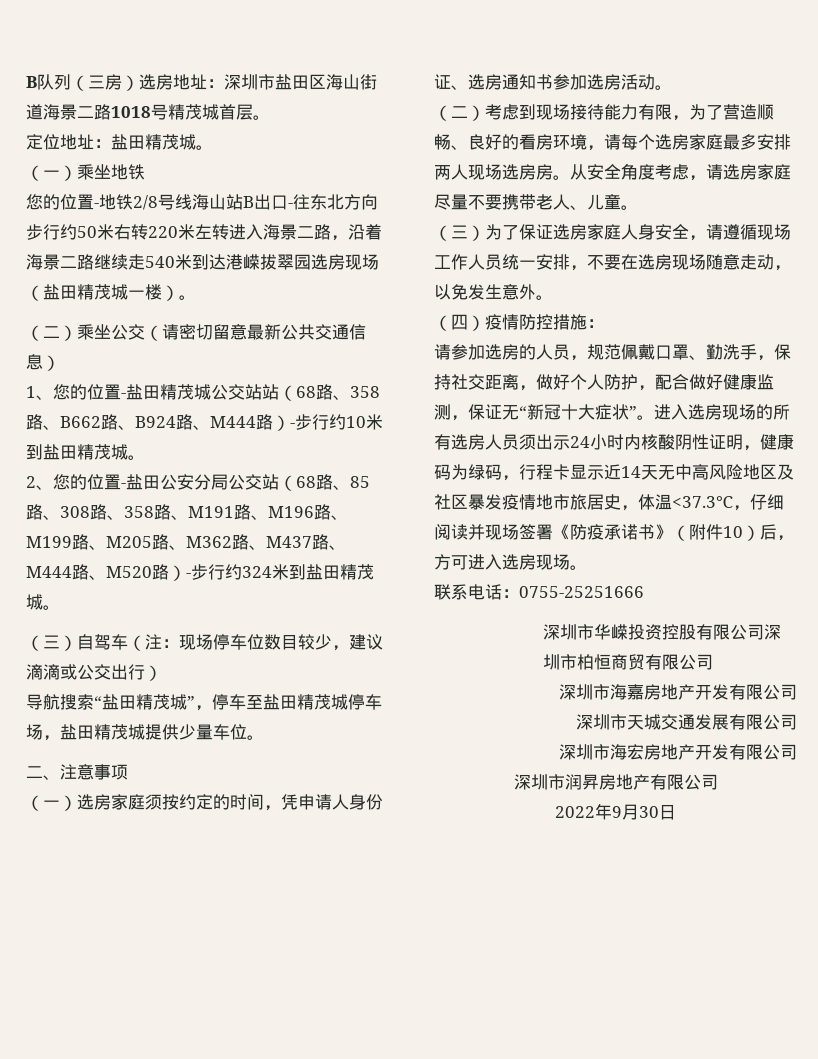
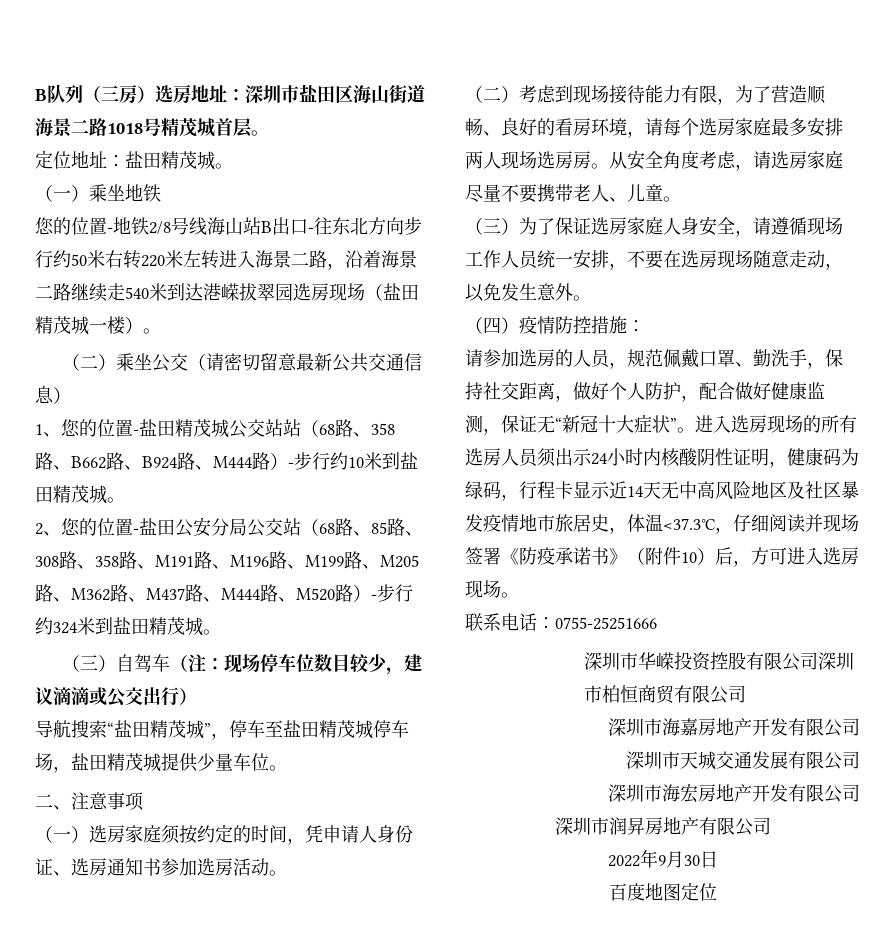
+ 百度地图定位

